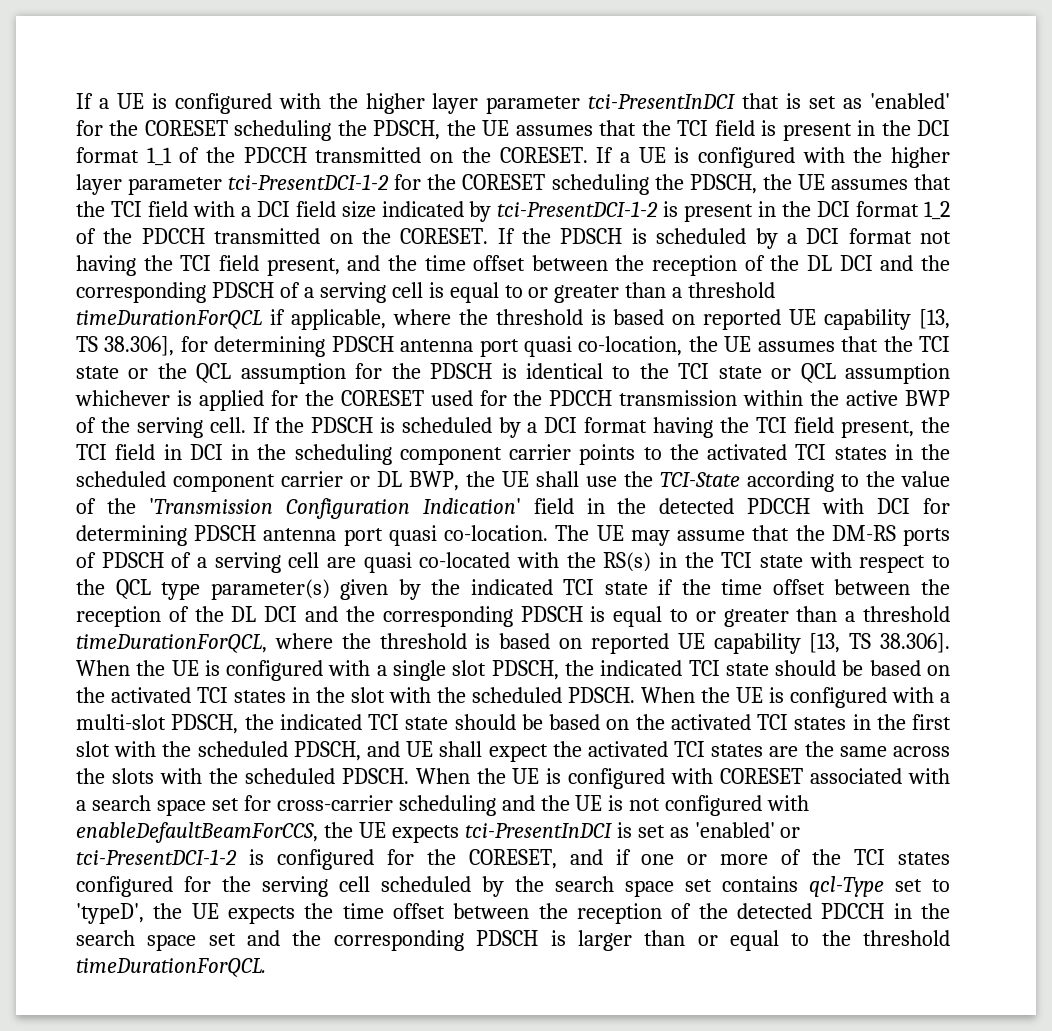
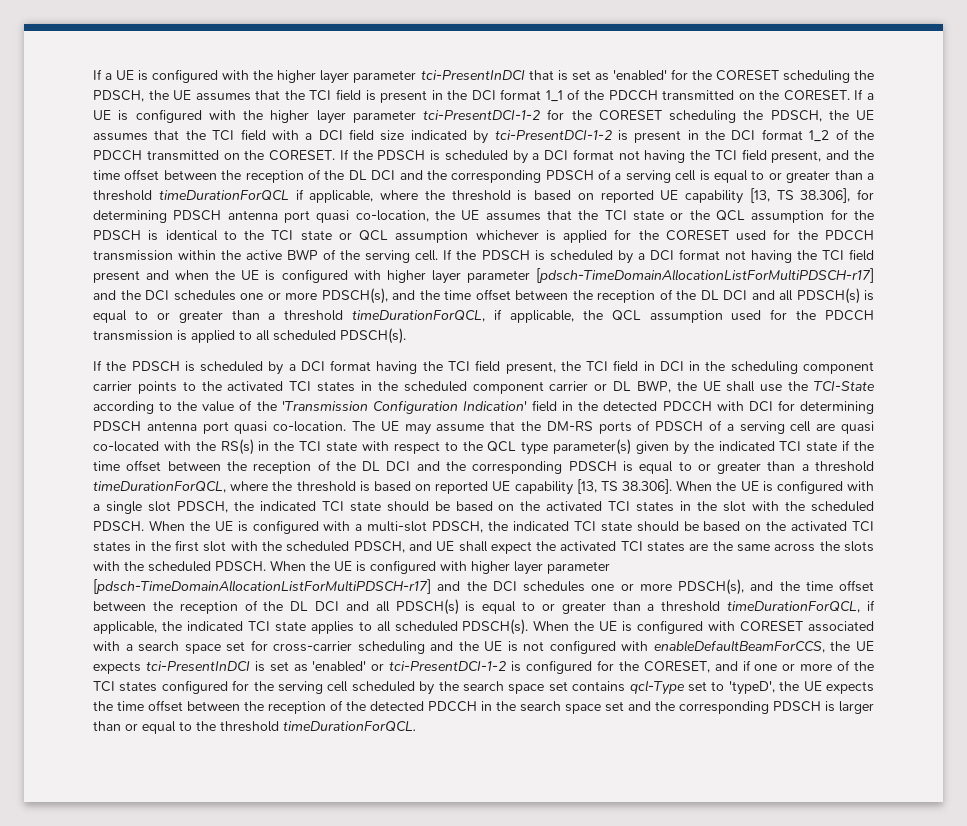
+ If the PDSCH is scheduled by a DCI format not having the TCI field present and when the UE is configured with higher layer parameter [pdsch-TimeDomainAllocationListForMultiPDSCH-r17] and the DCI schedules one or more PDSCH(s), and the time offset between the reception of the DL DCI and all PDSCH(s) is equal to or greater than a threshold timeDurationForQCL, if applicable, the QCL assumption used for the PDCCH transmission is applied to all scheduled PDSCH(s).
- When the UE is configured with CORESET associated with a search space set for cross-carrier scheduling and the UE is not configured with enableDefaultBeamForCCS, the UE expects tci-PresentInDCI is set as 'enabled' or tci-PresentDCI-1-2 is configured for the CORESET, and if one or more of the TCI states configured for the serving cell scheduled by the search space set contains qcl-Type set to 'typeD', the UE expects the time offset between the reception of the detected PDCCH in the search space set and the corresponding PDSCH is larger than or equal to the threshold timeDurationForQCL.
+ When the UE is configured with higher layer parameter [pdsch-TimeDomainAllocationListForMultiPDSCH-r17] and the DCI schedules one or more PDSCH(s), and the time offset between the reception of the DL DCI and all PDSCH(s) is equal to or greater than a threshold timeDurationForQCL, if applicable, the indicated TCI state applies to all scheduled PDSCH(s). When the UE is configured with CORESET associated with a search space set for cross-carrier scheduling and the UE is not configured with enableDefaultBeamForCCS, the UE expects tci-PresentInDCI is set as 'enabled' or tci-PresentDCI-1-2 is configured for the CORESET, and if one or more of the TCI states configured for the serving cell scheduled by the search space set contains qcl-Type set to 'typeD', the UE expects the time offset between the reception of the detected PDCCH in the search space set and the corresponding PDSCH is larger than or equal to the threshold timeDurationForQCL.

